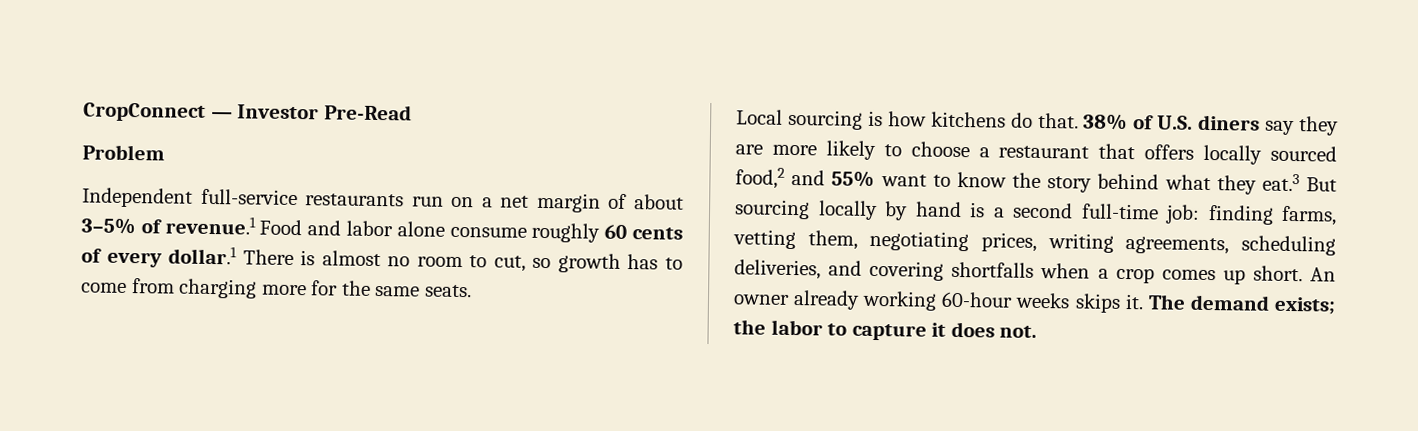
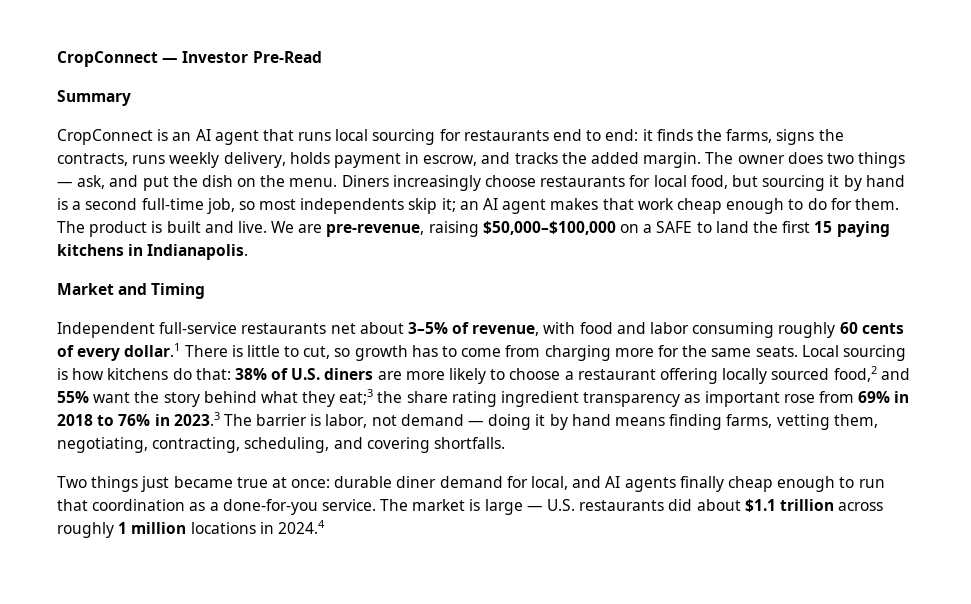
- Problem
- Independent full-service restaurants run on a net margin of about 3–5% of revenue.1 Food and labor alone consume roughly 60 cents of every dollar.1 There is almost no room to cut, so growth has to come from charging more for the same seats.
- Local sourcing is how kitchens do that. 38% of U.S. diners say they are more likely to choose a restaurant that offers locally sourced food,2 and 55% want to know the story behind what they eat.3 But sourcing locally by hand is a second full-time job: finding farms, vetting them, negotiating prices, writing agreements, scheduling deliveries, and covering shortfalls when a crop comes up short. An owner already working 60-hour weeks skips it. The demand exists; the labor to capture it does not.
+ Summary
+ CropConnect is an AI agent that runs local sourcing for restaurants end to end: it finds the farms, signs the contracts, runs weekly delivery, holds payment in escrow, and tracks the added margin. The owner does two things — ask, and put the dish on the menu. Diners increasingly choose restaurants for local food, but sourcing it by hand is a second full-time job, so most independents skip it; an AI agent makes that work cheap enough to do for them. The product is built and live. We are pre-revenue, raising $50,000–$100,000 on a SAFE to land the first 15 paying kitchens in Indianapolis.
+ Market and Timing
+ Independent full-service restaurants net about 3–5% of revenue, with food and labor consuming roughly 60 cents of every dollar.1 There is little to cut, so growth has to come from charging more for the same seats. Local sourcing is how kitchens do that: 38% of U.S. diners are more likely to choose a restaurant offering locally sourced food,2 and 55% want the story behind what they eat;3 the share rating ingredient transparency as important rose from 69% in 2018 to 76% in 2023.3 The barrier is labor, not demand — doing it by hand means finding farms, vetting them, negotiating, contracting, scheduling, and covering shortfalls.
+ Two things just became true at once: durable diner demand for local, and AI agents finally cheap enough to run that coordination as a done-for-you service. The market is large — U.S. restaurants did about $1.1 trillion across roughly 1 million locations in 2024.4

